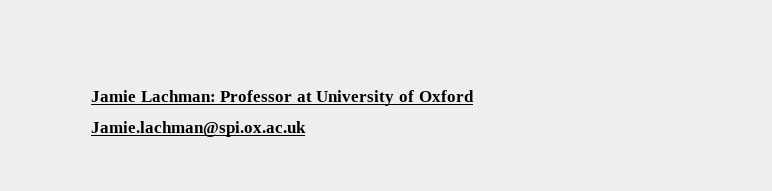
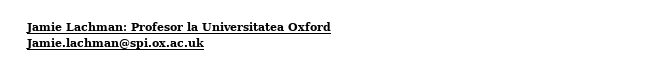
- Jamie Lachman: Professor at University of Oxford
+ Jamie Lachman: Profesor la Universitatea Oxford

